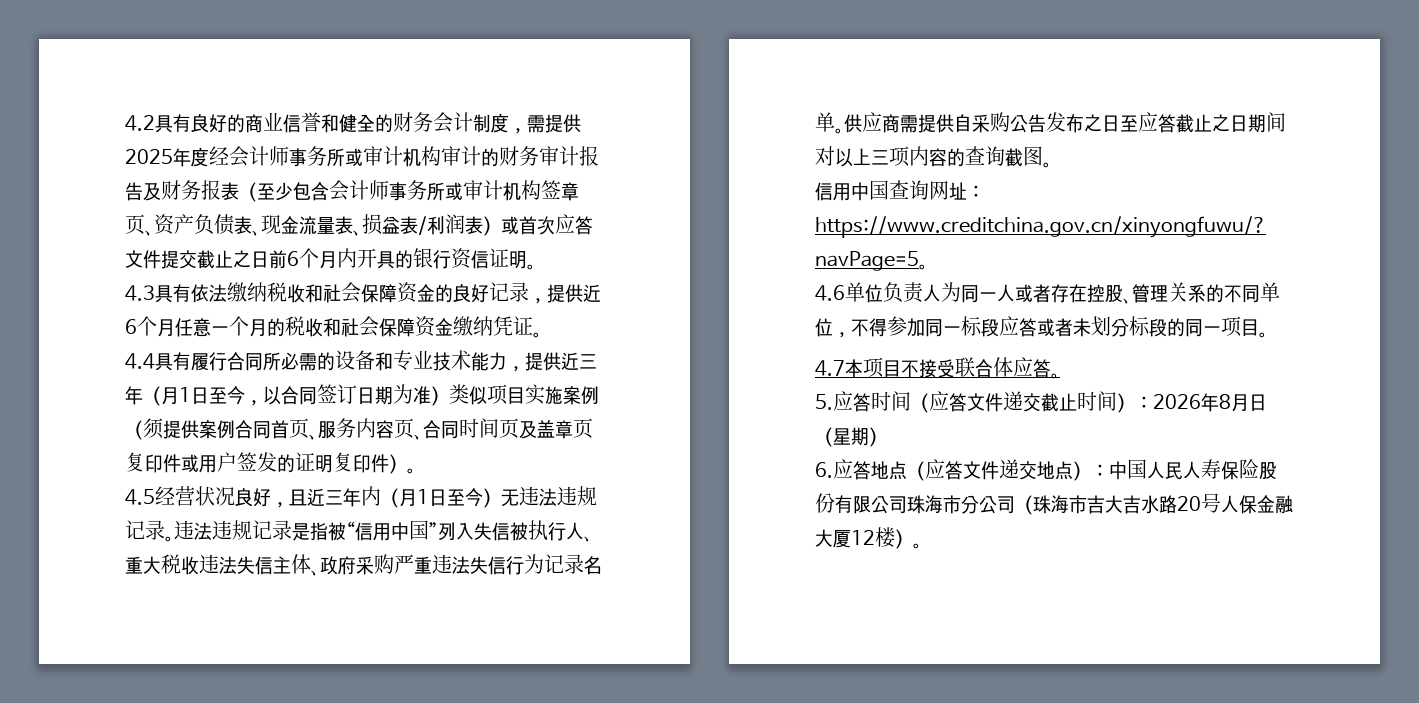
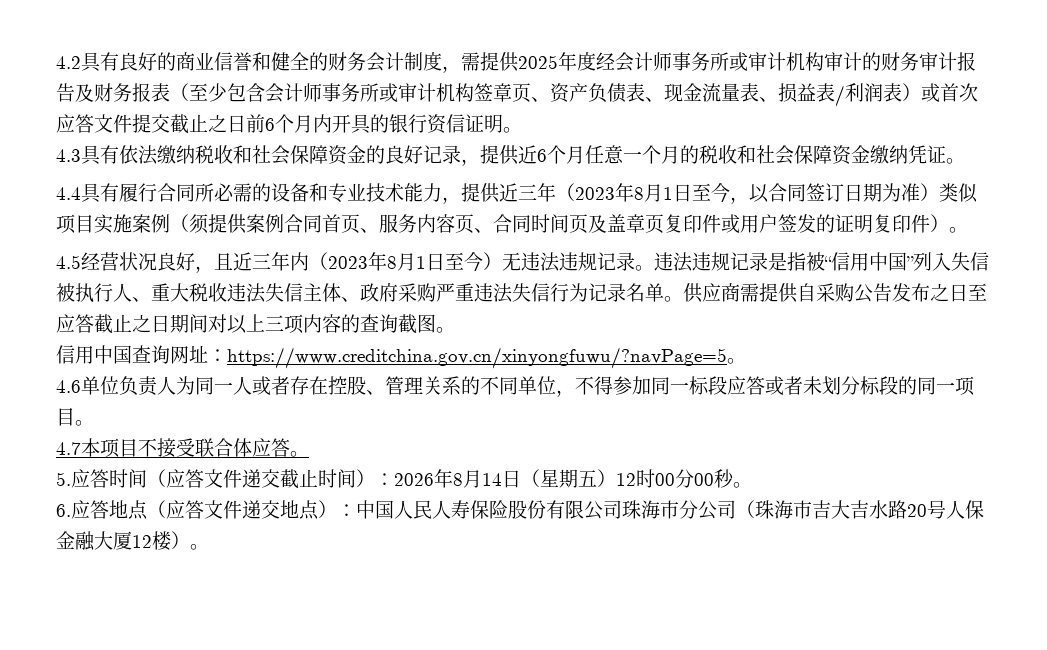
- 4.4具有履行合同所必需的设备和专业技术能力，提供近三年（月1日至今，以合同签订日期为准）类似项目实施案例（须提供案例合同首页、服务内容页、合同时间页及盖章页复印件或用户签发的证明复印件）。
+ 4.4具有履行合同所必需的设备和专业技术能力，提供近三年（2023年8月1日至今，以合同签订日期为准）类似项目实施案例（须提供案例合同首页、服务内容页、合同时间页及盖章页复印件或用户签发的证明复印件）。
- 4.5经营状况良好，且近三年内（月1日至今）无违法违规记录。
+ 4.5经营状况良好，且近三年内（2023年8月1日至今）无违法违规记录。
- 5.应答时间（应答文件递交截止时间）：2026年8月日（星期）
+ 5.应答时间（应答文件递交截止时间）：2026年8月14日（星期五）12时00分00秒。

